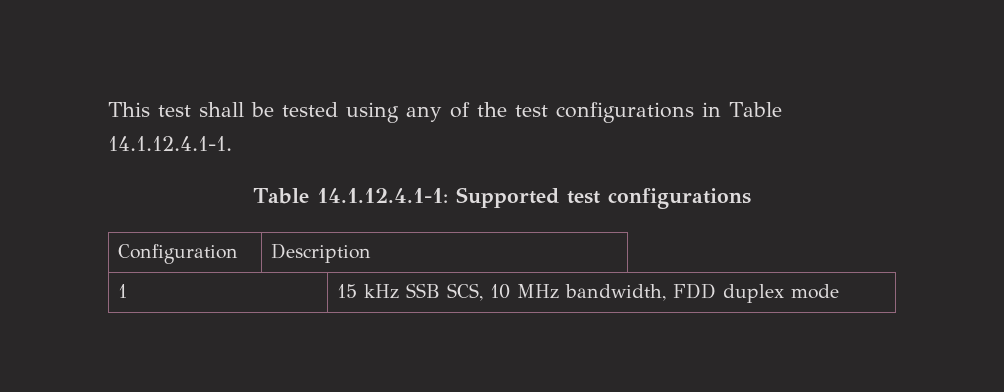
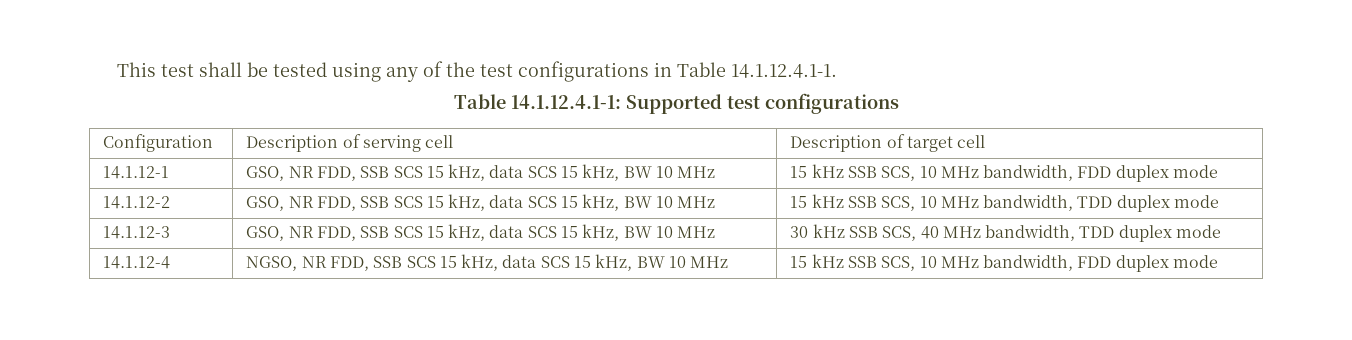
- Configuration | Description
- 1 | 15 kHz SSB SCS, 10 MHz bandwidth, FDD duplex mode
+ Configuration | Description of serving cell | Description of target cell
+ 14.1.12-1 | GSO, NR FDD, SSB SCS 15 kHz, data SCS 15 kHz, BW 10 MHz | 15 kHz SSB SCS, 10 MHz bandwidth, FDD duplex mode
+ 14.1.12-2 | GSO, NR FDD, SSB SCS 15 kHz, data SCS 15 kHz, BW 10 MHz | 15 kHz SSB SCS, 10 MHz bandwidth, TDD duplex mode
+ 14.1.12-3 | GSO, NR FDD, SSB SCS 15 kHz, data SCS 15 kHz, BW 10 MHz | 30 kHz SSB SCS, 40 MHz bandwidth, TDD duplex mode
+ 14.1.12-4 | NGSO, NR FDD, SSB SCS 15 kHz, data SCS 15 kHz, BW 10 MHz | 15 kHz SSB SCS, 10 MHz bandwidth, FDD duplex mode

